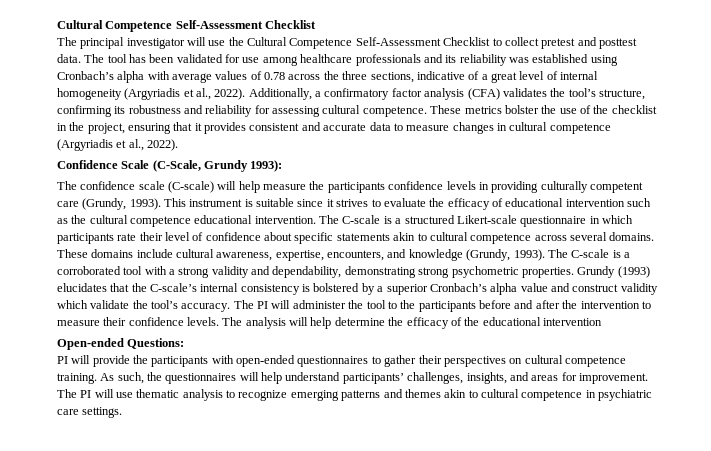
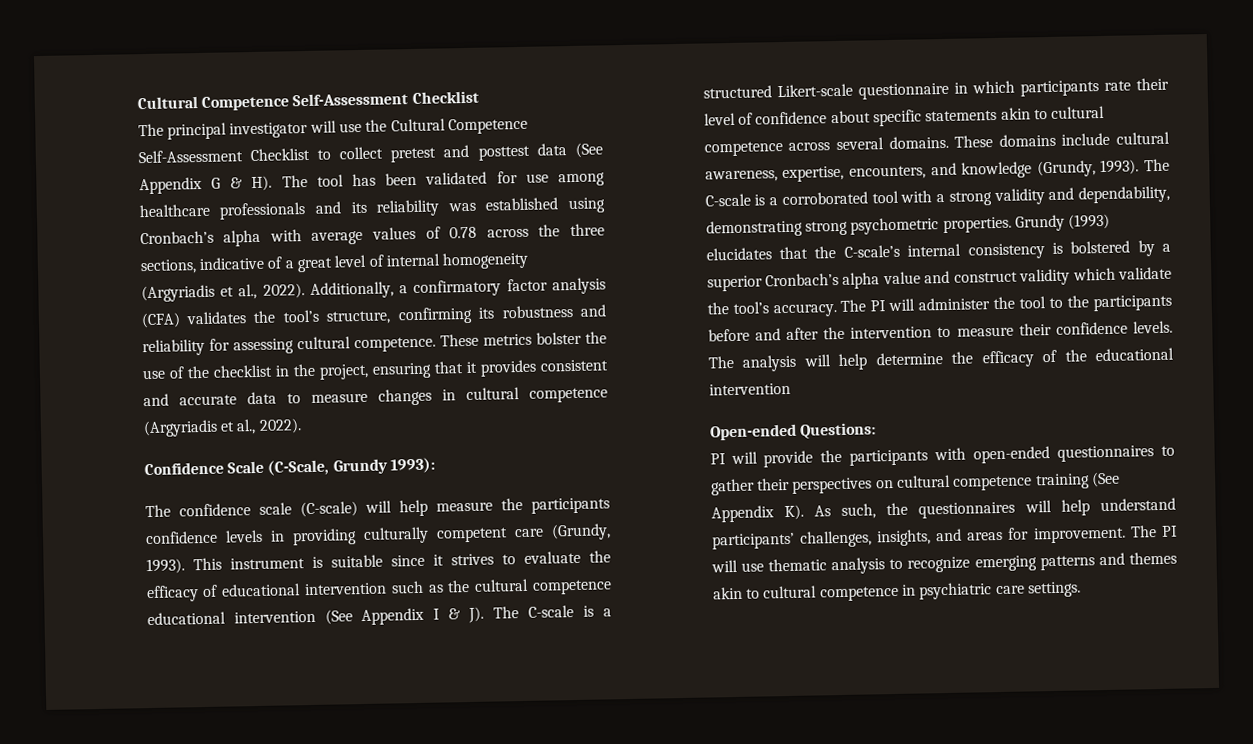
- The principal investigator will use the Cultural Competence Self-Assessment Checklist to collect pretest and posttest data. The tool has been validated for use among healthcare professionals and its reliability was established using Cronbach’s alpha with average values of 0.78 across the three sections, indicative of a great level of internal homogeneity (Argyriadis et al., 2022).
+ The principal investigator will use the Cultural Competence Self-Assessment Checklist to collect pretest and posttest data (See Appendix G & H). The tool has been validated for use among healthcare professionals and its reliability was established using Cronbach’s alpha with average values of 0.78 across the three sections, indicative of a great level of internal homogeneity (Argyriadis et al., 2022).
- This instrument is suitable since it strives to evaluate the efficacy of educational intervention such as the cultural competence educational intervention. The C-scale is a structured Likert-scale questionnaire in which participants rate their level of confidence about specific statements akin to cultural competence across several domains.
+ This instrument is suitable since it strives to evaluate the efficacy of educational intervention such as the cultural competence educational intervention (See Appendix I & J). The C-scale is a structured Likert-scale questionnaire in which participants rate their level of confidence about specific statements akin to cultural competence across several domains.
- PI will provide the participants with open-ended questionnaires to gather their perspectives on cultural competence training. As such, the questionnaires will help understand participants’ challenges, insights, and areas for improvement.
+ PI will provide the participants with open-ended questionnaires to gather their perspectives on cultural competence training (See Appendix K). As such, the questionnaires will help understand participants’ challenges, insights, and areas for improvement.

